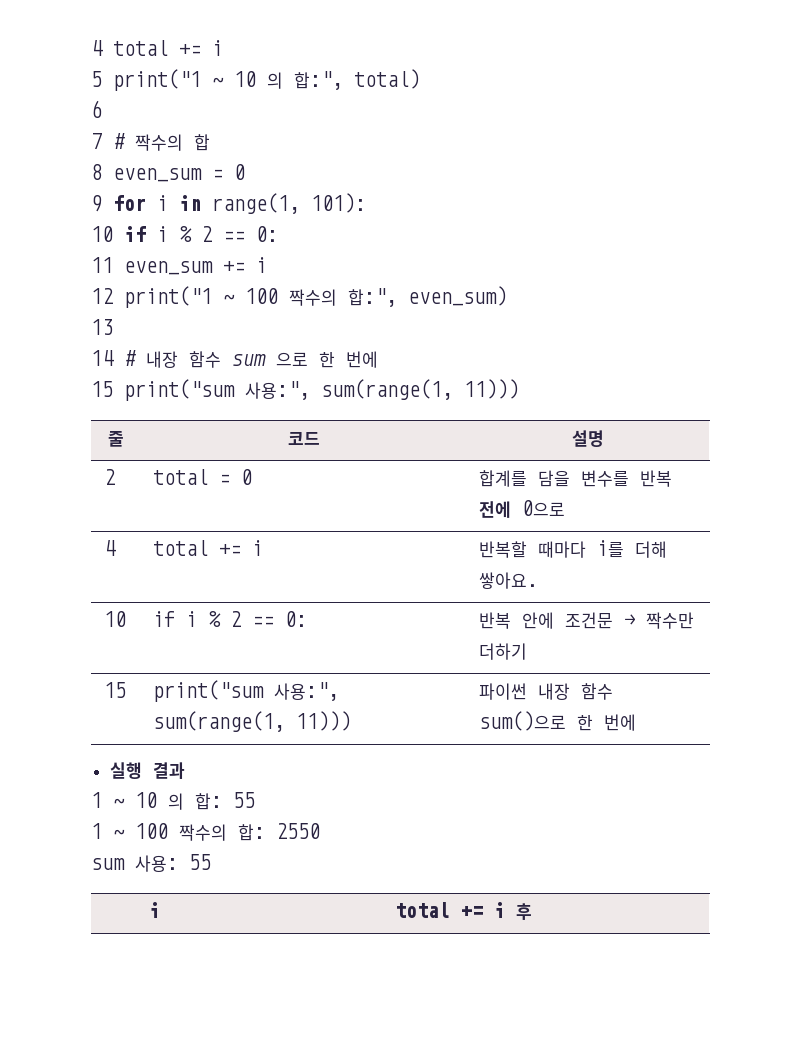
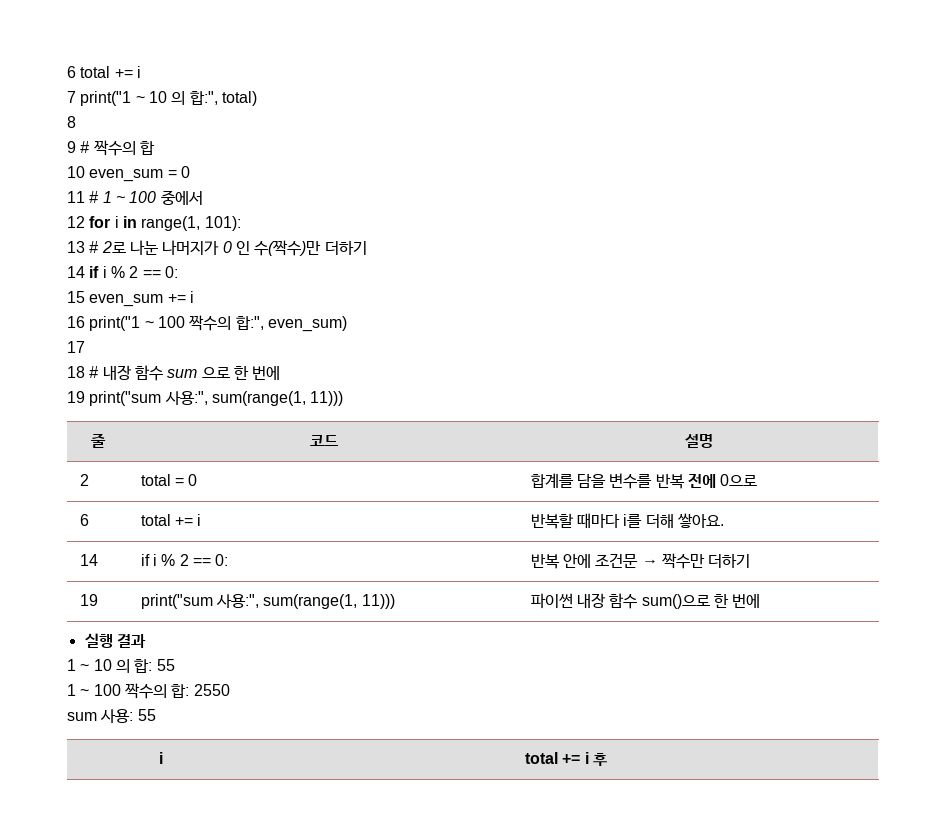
- 4 total += i
+ 6 total += i
- 5 print("1 ~ 10 의 합:", total)
+ 7 print("1 ~ 10 의 합:", total)
- 6
- 7 # 짝수의 합
+ 8
+ 9 # 짝수의 합
- 8 even_sum = 0
+ 10 even_sum = 0
- 9 for i in range(1, 101):
+ 11 # 1 ~ 100 중에서
+ 12 for i in range(1, 101):
- 10 if i % 2 == 0:
+ 13 # 2로 나눈 나머지가 0 인 수(짝수)만 더하기
+ 14 if i % 2 == 0:
- 11 even_sum += i
+ 15 even_sum += i
- 12 print("1 ~ 100 짝수의 합:", even_sum)
+ 16 print("1 ~ 100 짝수의 합:", even_sum)
- 13
- 14 # 내장 함수 sum 으로 한 번에
+ 17
+ 18 # 내장 함수 sum 으로 한 번에
- 15 print("sum 사용:", sum(range(1, 11)))
+ 19 print("sum 사용:", sum(range(1, 11)))
- 4 | total += i | 반복할 때마다 i를 더해 쌓아요.
+ 6 | total += i | 반복할 때마다 i를 더해 쌓아요.
- 10 | if i % 2 == 0: | 반복 안에 조건문 → 짝수만 더하기
+ 14 | if i % 2 == 0: | 반복 안에 조건문 → 짝수만 더하기
- 15 | print("sum 사용:", sum(range(1, 11))) | 파이썬 내장 함수 sum()으로 한 번에
+ 19 | print("sum 사용:", sum(range(1, 11))) | 파이썬 내장 함수 sum()으로 한 번에

